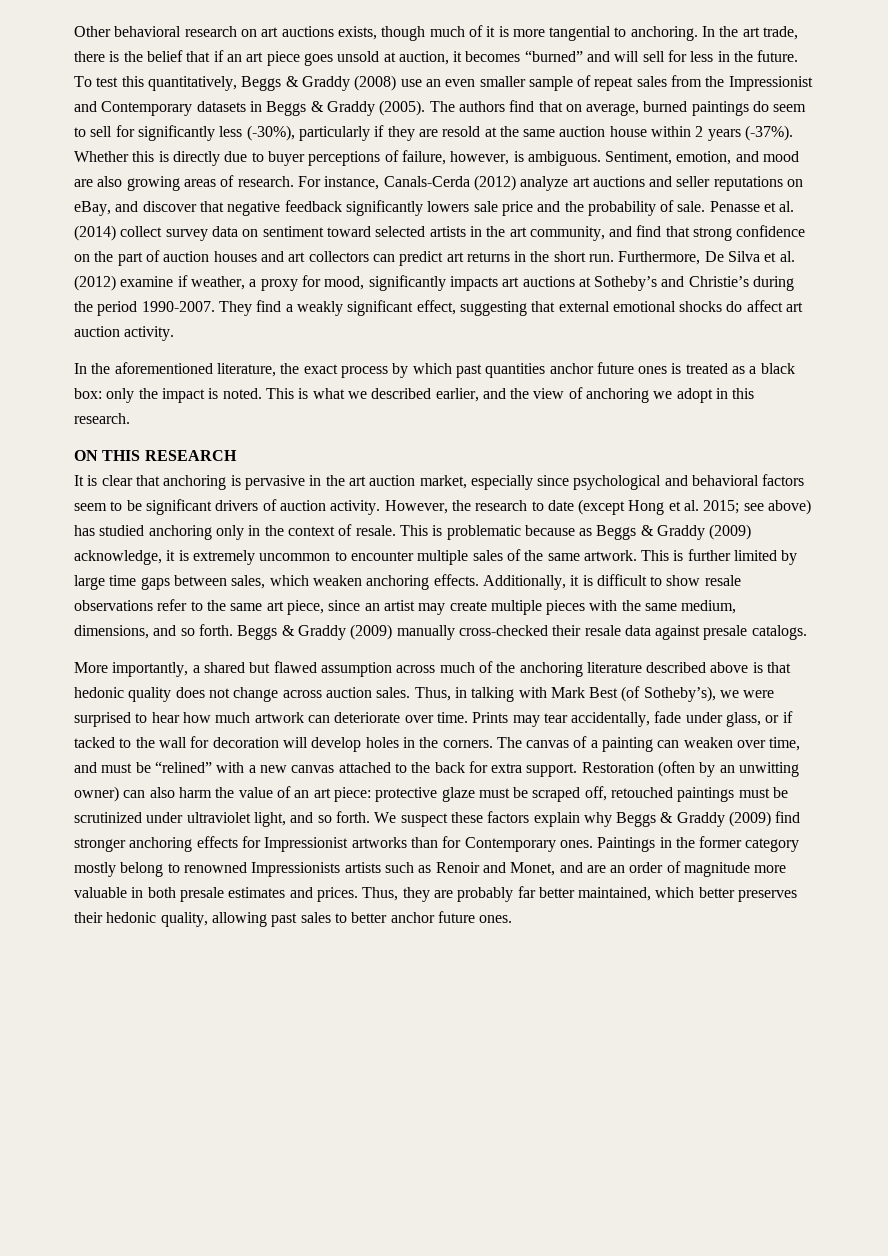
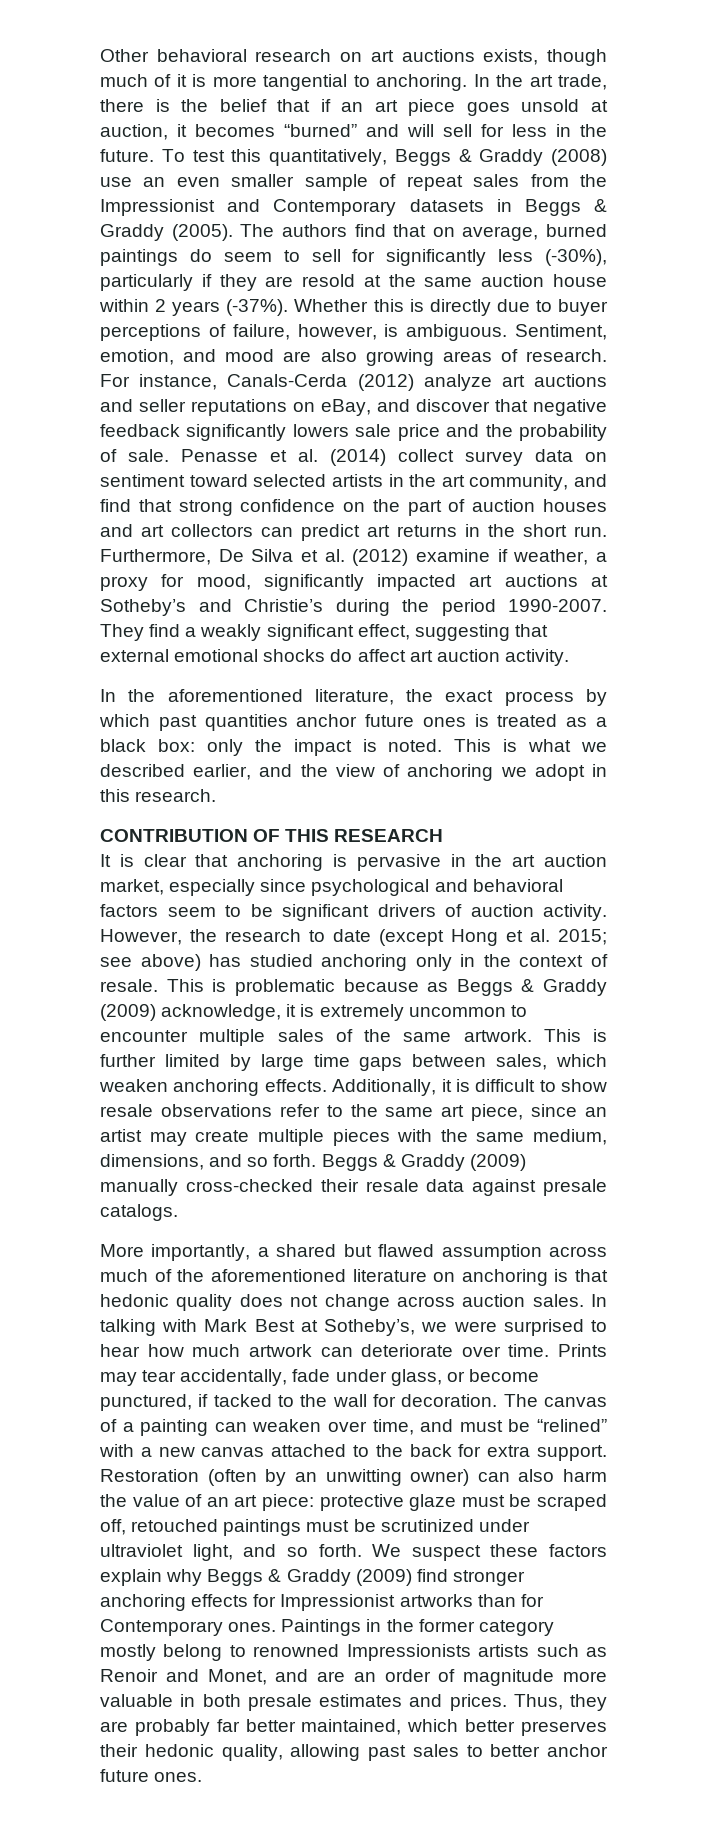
- Furthermore, De Silva et al. (2012) examine if weather, a proxy for mood, significantly impacts art auctions at Sotheby’s and Christie’s during the period 1990-2007.
+ Furthermore, De Silva et al. (2012) examine if weather, a proxy for mood, significantly impacted art auctions at Sotheby’s and Christie’s during the period 1990-2007.
- ON THIS RESEARCH
+ CONTRIBUTION OF THIS RESEARCH
- More importantly, a shared but flawed assumption across much of the anchoring literature described above is that hedonic quality does not change across auction sales.
+ More importantly, a shared but flawed assumption across much of the aforementioned literature on anchoring is that hedonic quality does not change across auction sales.
- Thus, in talking with Mark Best (of Sotheby’s), we were surprised to hear how much artwork can deteriorate over time.
+ In talking with Mark Best at Sotheby’s, we were surprised to hear how much artwork can deteriorate over time.
- Prints may tear accidentally, fade under glass, or if tacked to the wall for decoration will develop holes in the corners.
+ Prints may tear accidentally, fade under glass, or become punctured, if tacked to the wall for decoration.

